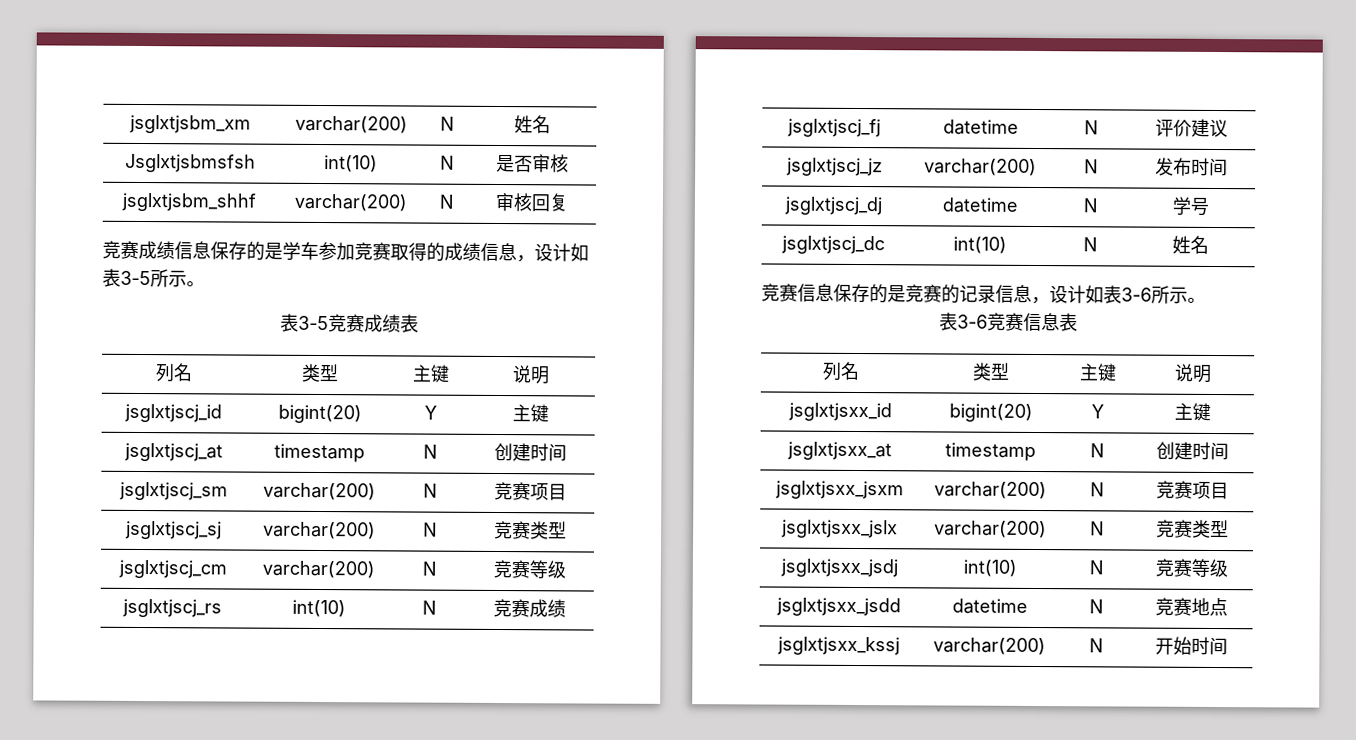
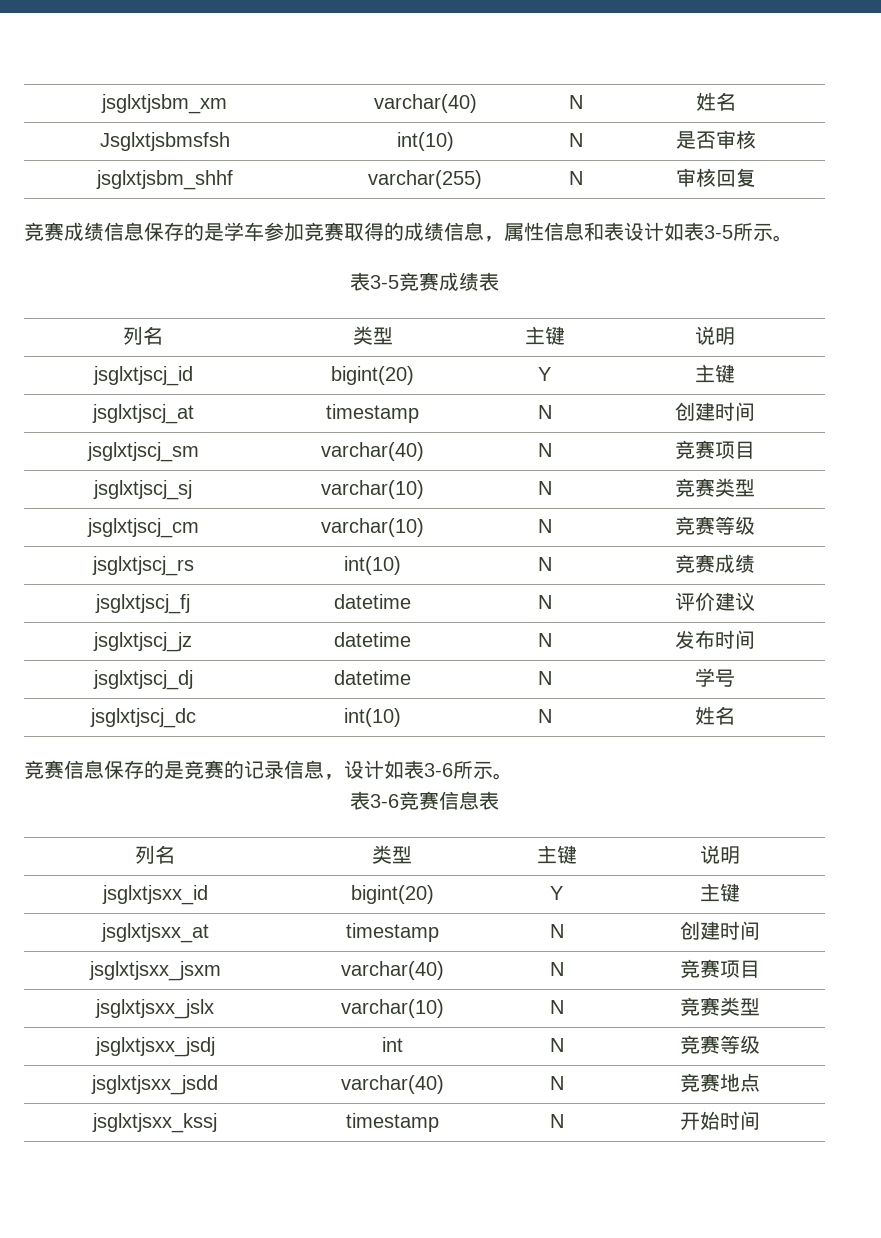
- jsglxtjsbm_xm | varchar(200) | N | 姓名
+ jsglxtjsbm_xm | varchar(40) | N | 姓名
- jsglxtjsbm_shhf | varchar(200) | N | 审核回复
+ jsglxtjsbm_shhf | varchar(255) | N | 审核回复
- 竞赛成绩信息保存的是学车参加竞赛取得的成绩信息，设计如表3-5所示。
+ 竞赛成绩信息保存的是学车参加竞赛取得的成绩信息，属性信息和表设计如表3-5所示。
- jsglxtjscj_sm | varchar(200) | N | 竞赛项目
+ jsglxtjscj_sm | varchar(40) | N | 竞赛项目
- jsglxtjscj_sj | varchar(200) | N | 竞赛类型
+ jsglxtjscj_sj | varchar(10) | N | 竞赛类型
- jsglxtjscj_cm | varchar(200) | N | 竞赛等级
+ jsglxtjscj_cm | varchar(10) | N | 竞赛等级
- jsglxtjscj_jz | varchar(200) | N | 发布时间
+ jsglxtjscj_jz | datetime | N | 发布时间
- jsglxtjsxx_jsxm | varchar(200) | N | 竞赛项目
+ jsglxtjsxx_jsxm | varchar(40) | N | 竞赛项目
- jsglxtjsxx_jslx | varchar(200) | N | 竞赛类型
+ jsglxtjsxx_jslx | varchar(10) | N | 竞赛类型
- jsglxtjsxx_jsdj | int(10) | N | 竞赛等级
+ jsglxtjsxx_jsdj | int | N | 竞赛等级
- jsglxtjsxx_jsdd | datetime | N | 竞赛地点
+ jsglxtjsxx_jsdd | varchar(40) | N | 竞赛地点
- jsglxtjsxx_kssj | varchar(200) | N | 开始时间
+ jsglxtjsxx_kssj | timestamp | N | 开始时间

